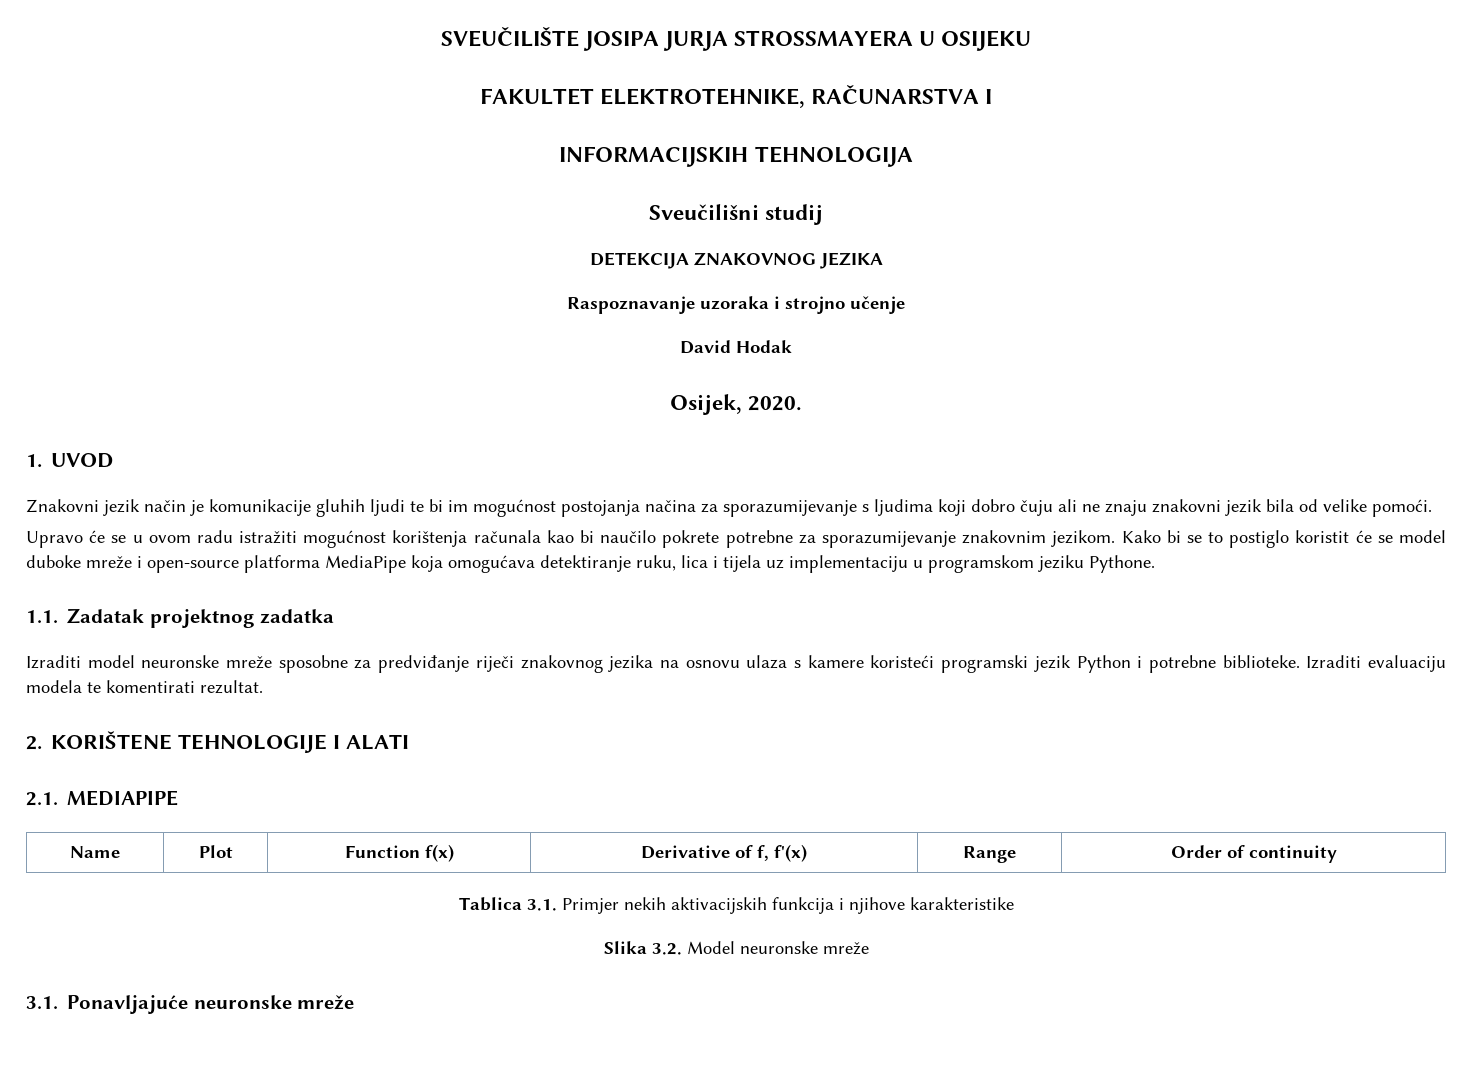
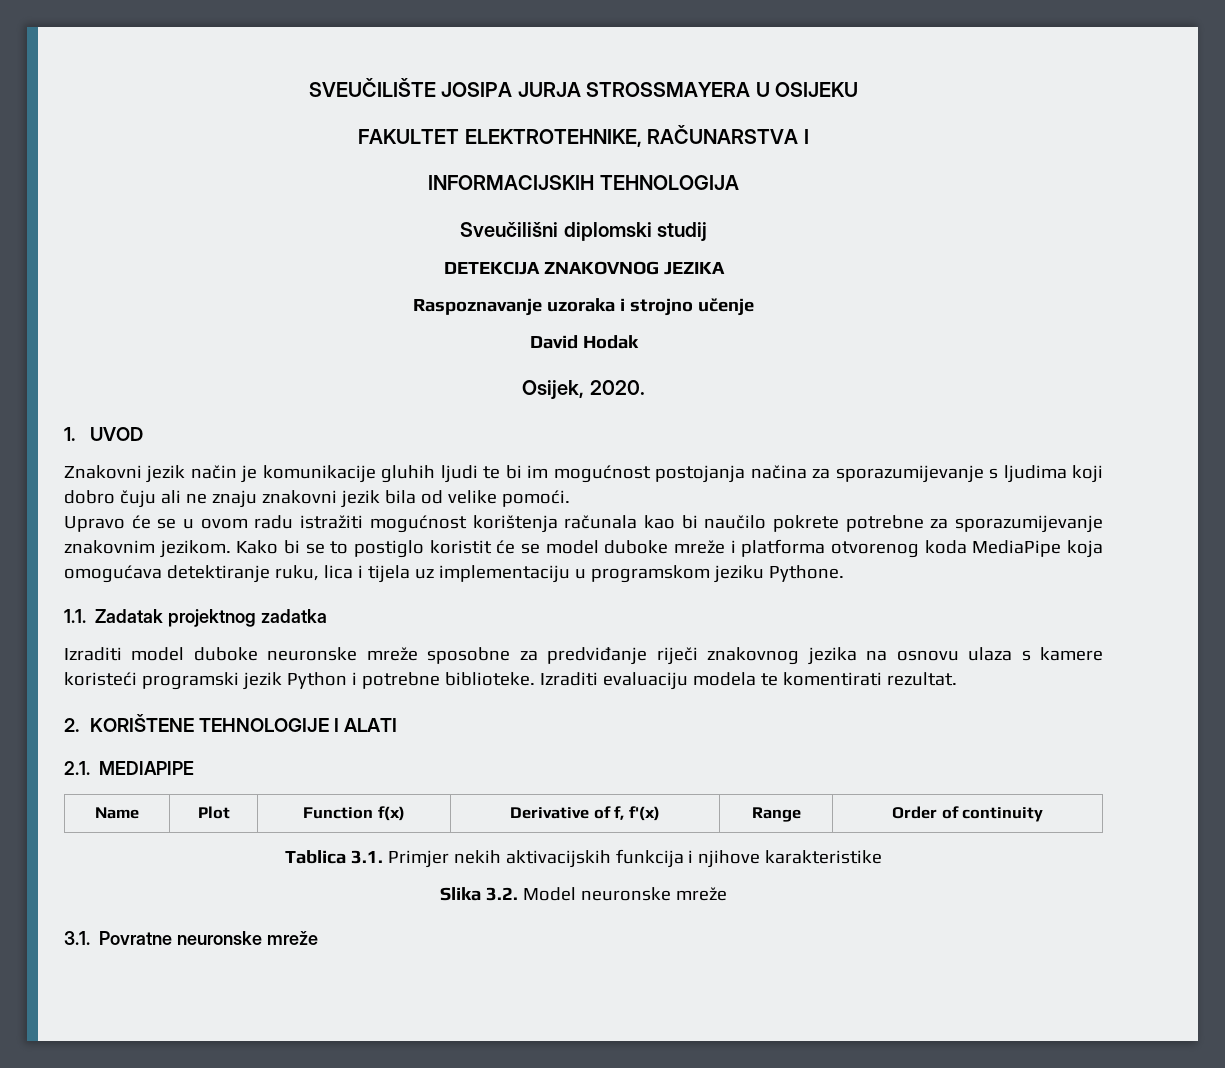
- Sveučilišni studij
+ Sveučilišni diplomski studij
- Kako bi se to postiglo koristit će se model duboke mreže i open-source platforma MediaPipe koja omogućava detektiranje ruku, lica i tijela uz implementaciju u programskom jeziku Pythone.
+ Kako bi se to postiglo koristit će se model duboke mreže i platforma otvorenog koda MediaPipe koja omogućava detektiranje ruku, lica i tijela uz implementaciju u programskom jeziku Pythone.
- Izraditi model neuronske mreže sposobne za predviđanje riječi znakovnog jezika na osnovu ulaza s kamere koristeći programski jezik Python i potrebne biblioteke.
+ Izraditi model duboke neuronske mreže sposobne za predviđanje riječi znakovnog jezika na osnovu ulaza s kamere koristeći programski jezik Python i potrebne biblioteke.
- 3.1. Ponavljajuće neuronske mreže
+ 3.1. Povratne neuronske mreže

